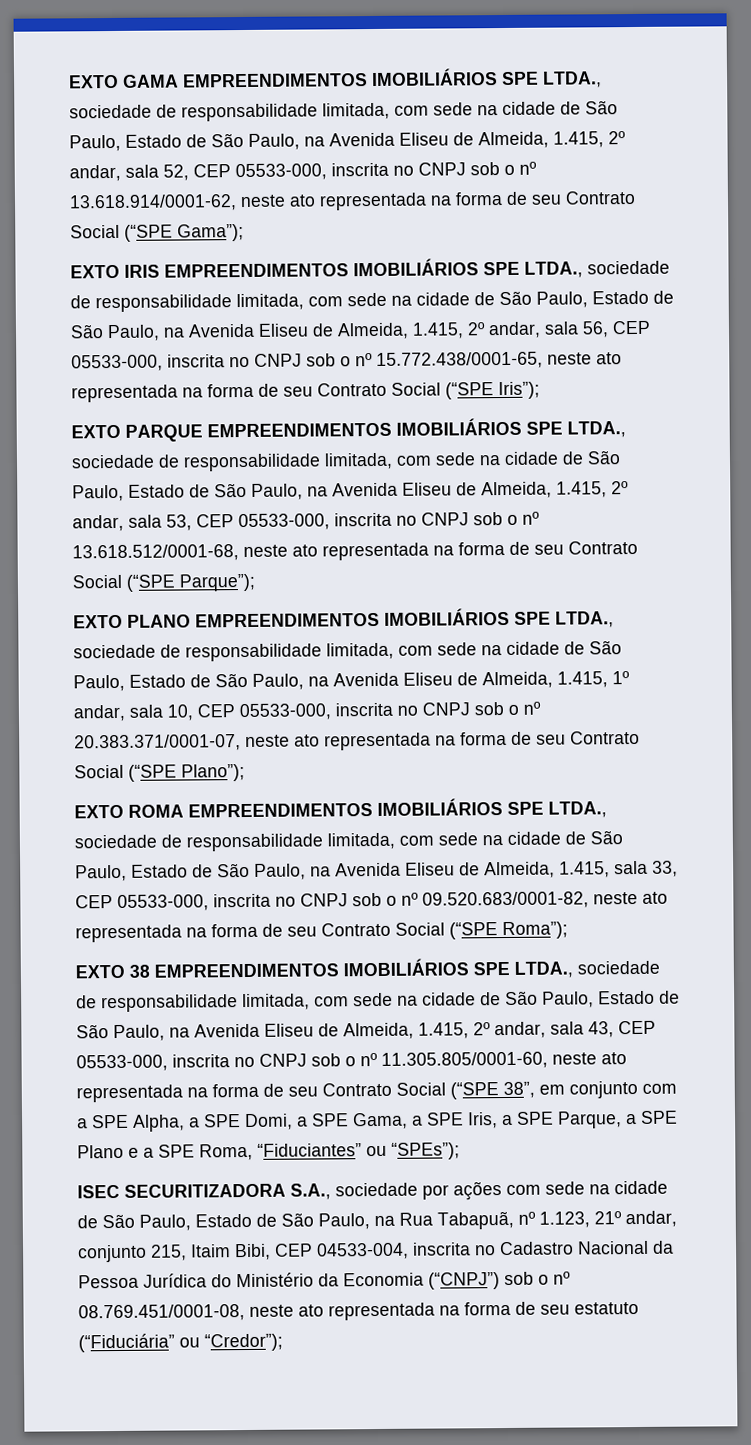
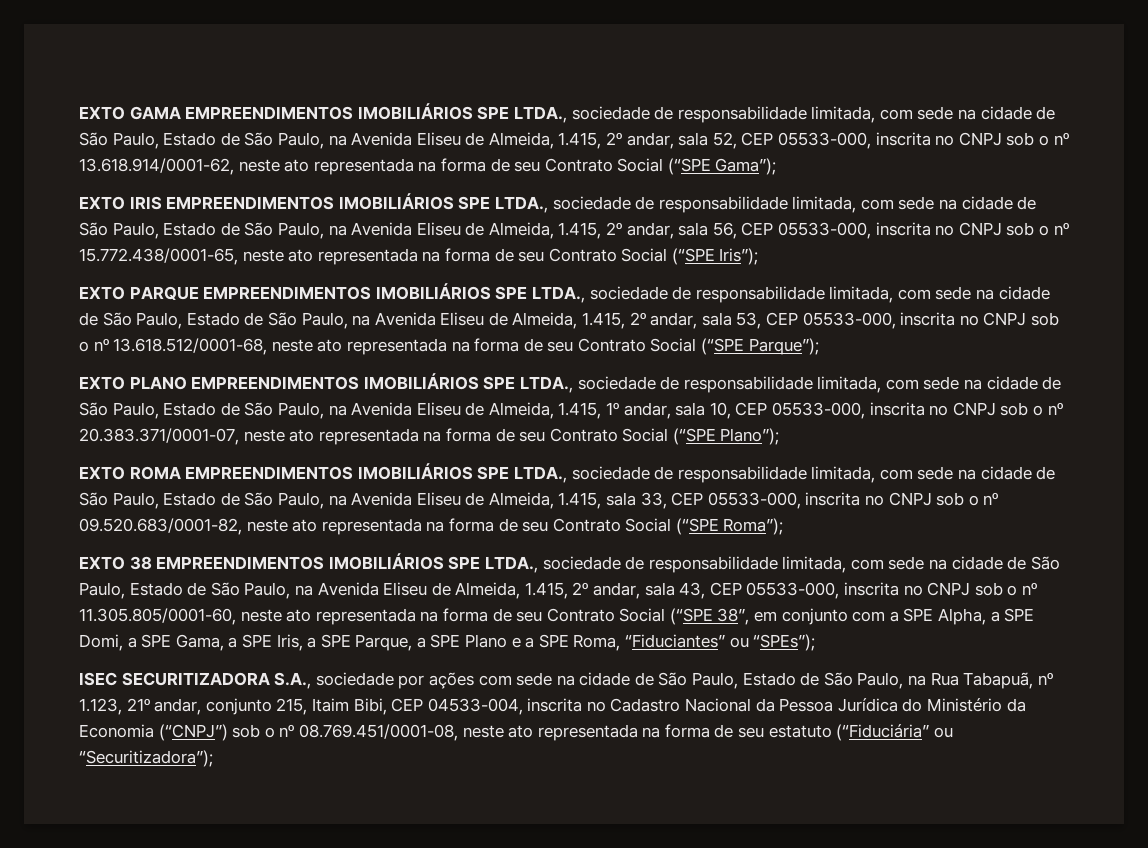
- ISEC SECURITIZADORA S.A., sociedade por ações com sede na cidade de São Paulo, Estado de São Paulo, na Rua Tabapuã, nº 1.123, 21º andar, conjunto 215, Itaim Bibi, CEP 04533-004, inscrita no Cadastro Nacional da Pessoa Jurídica do Ministério da Economia (“CNPJ”) sob o nº 08.769.451/0001-08, neste ato representada na forma de seu estatuto (“Fiduciária” ou “Credor”);
+ ISEC SECURITIZADORA S.A., sociedade por ações com sede na cidade de São Paulo, Estado de São Paulo, na Rua Tabapuã, nº 1.123, 21º andar, conjunto 215, Itaim Bibi, CEP 04533-004, inscrita no Cadastro Nacional da Pessoa Jurídica do Ministério da Economia (“CNPJ”) sob o nº 08.769.451/0001-08, neste ato representada na forma de seu estatuto (“Fiduciária” ou “Securitizadora”);

